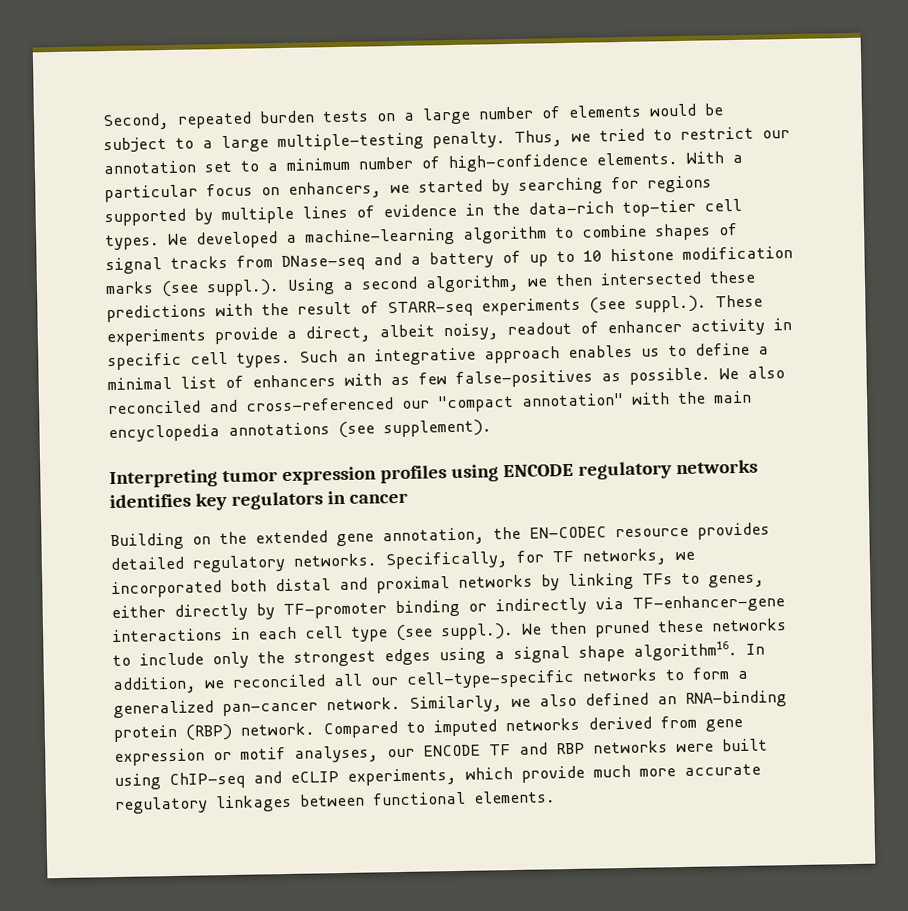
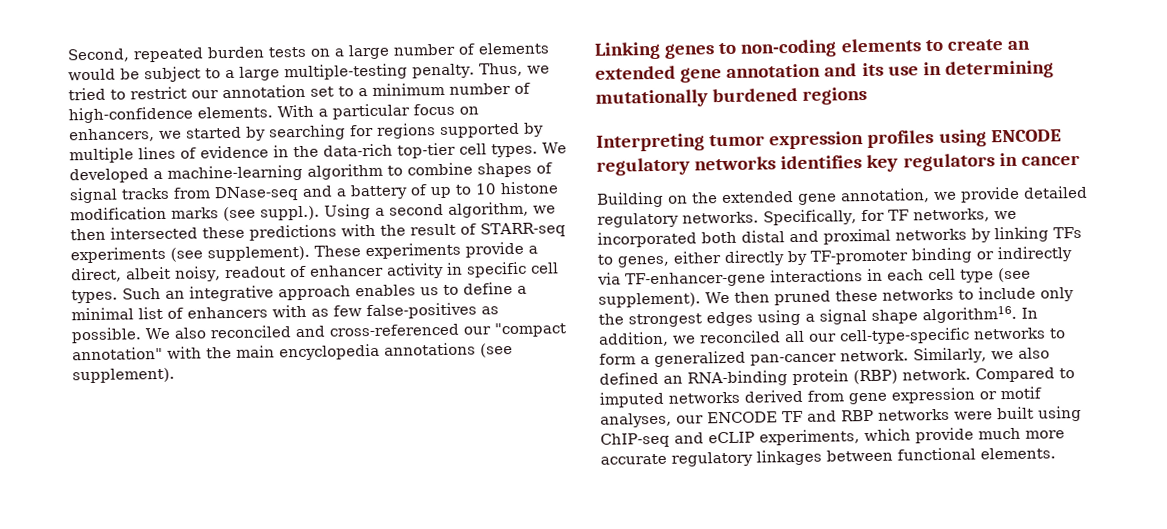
- We developed a machine-learning algorithm to combine shapes of signal tracks from DNase-seq and a battery of up to 10 histone modification marks (see suppl.). Using a second algorithm, we then intersected these predictions with the result of STARR-seq experiments (see suppl.). These experiments provide a direct, albeit noisy, readout of enhancer activity in specific cell types.
+ We developed a machine-learning algorithm to combine shapes of signal tracks from DNase-seq and a battery of up to 10 histone modification marks (see suppl.). Using a second algorithm, we then intersected these predictions with the result of STARR-seq experiments (see supplement). These experiments provide a direct, albeit noisy, readout of enhancer activity in specific cell types.
+ Linking genes to non-coding elements to create an extended gene annotation and its use in determining mutationally burdened regions
- Building on the extended gene annotation, the EN-CODEC resource provides detailed regulatory networks.
+ Building on the extended gene annotation, we provide detailed regulatory networks.
- Specifically, for TF networks, we incorporated both distal and proximal networks by linking TFs to genes, either directly by TF-promoter binding or indirectly via TF-enhancer-gene interactions in each cell type (see suppl.). We then pruned these networks to include only the strongest edges using a signal shape algorithm16.
+ Specifically, for TF networks, we incorporated both distal and proximal networks by linking TFs to genes, either directly by TF-promoter binding or indirectly via TF-enhancer-gene interactions in each cell type (see supplement). We then pruned these networks to include only the strongest edges using a signal shape algorithm16.

